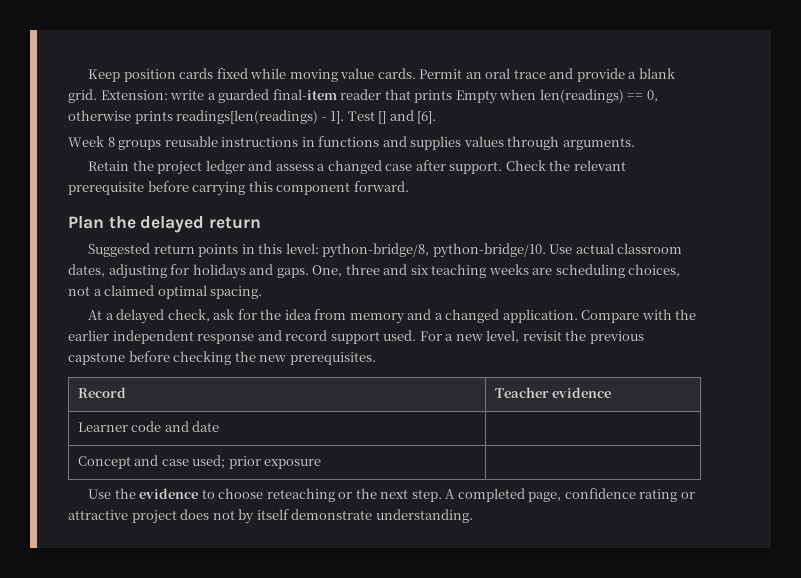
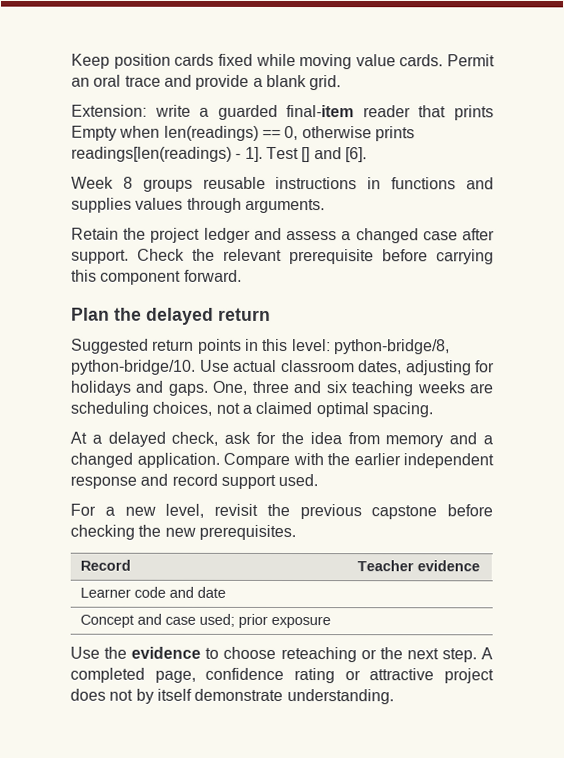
- Permit an oral trace and provide a blank grid. Extension: write a guarded final-item reader that prints Empty when len(readings) == 0, otherwise prints readings[len(readings) - 1].
+ Permit an oral trace and provide a blank grid.
+ Extension: write a guarded final-item reader that prints Empty when len(readings) == 0, otherwise prints readings[len(readings) - 1].
- Compare with the earlier independent response and record support used. For a new level, revisit the previous capstone before checking the new prerequisites.
+ Compare with the earlier independent response and record support used.
+ For a new level, revisit the previous capstone before checking the new prerequisites.

